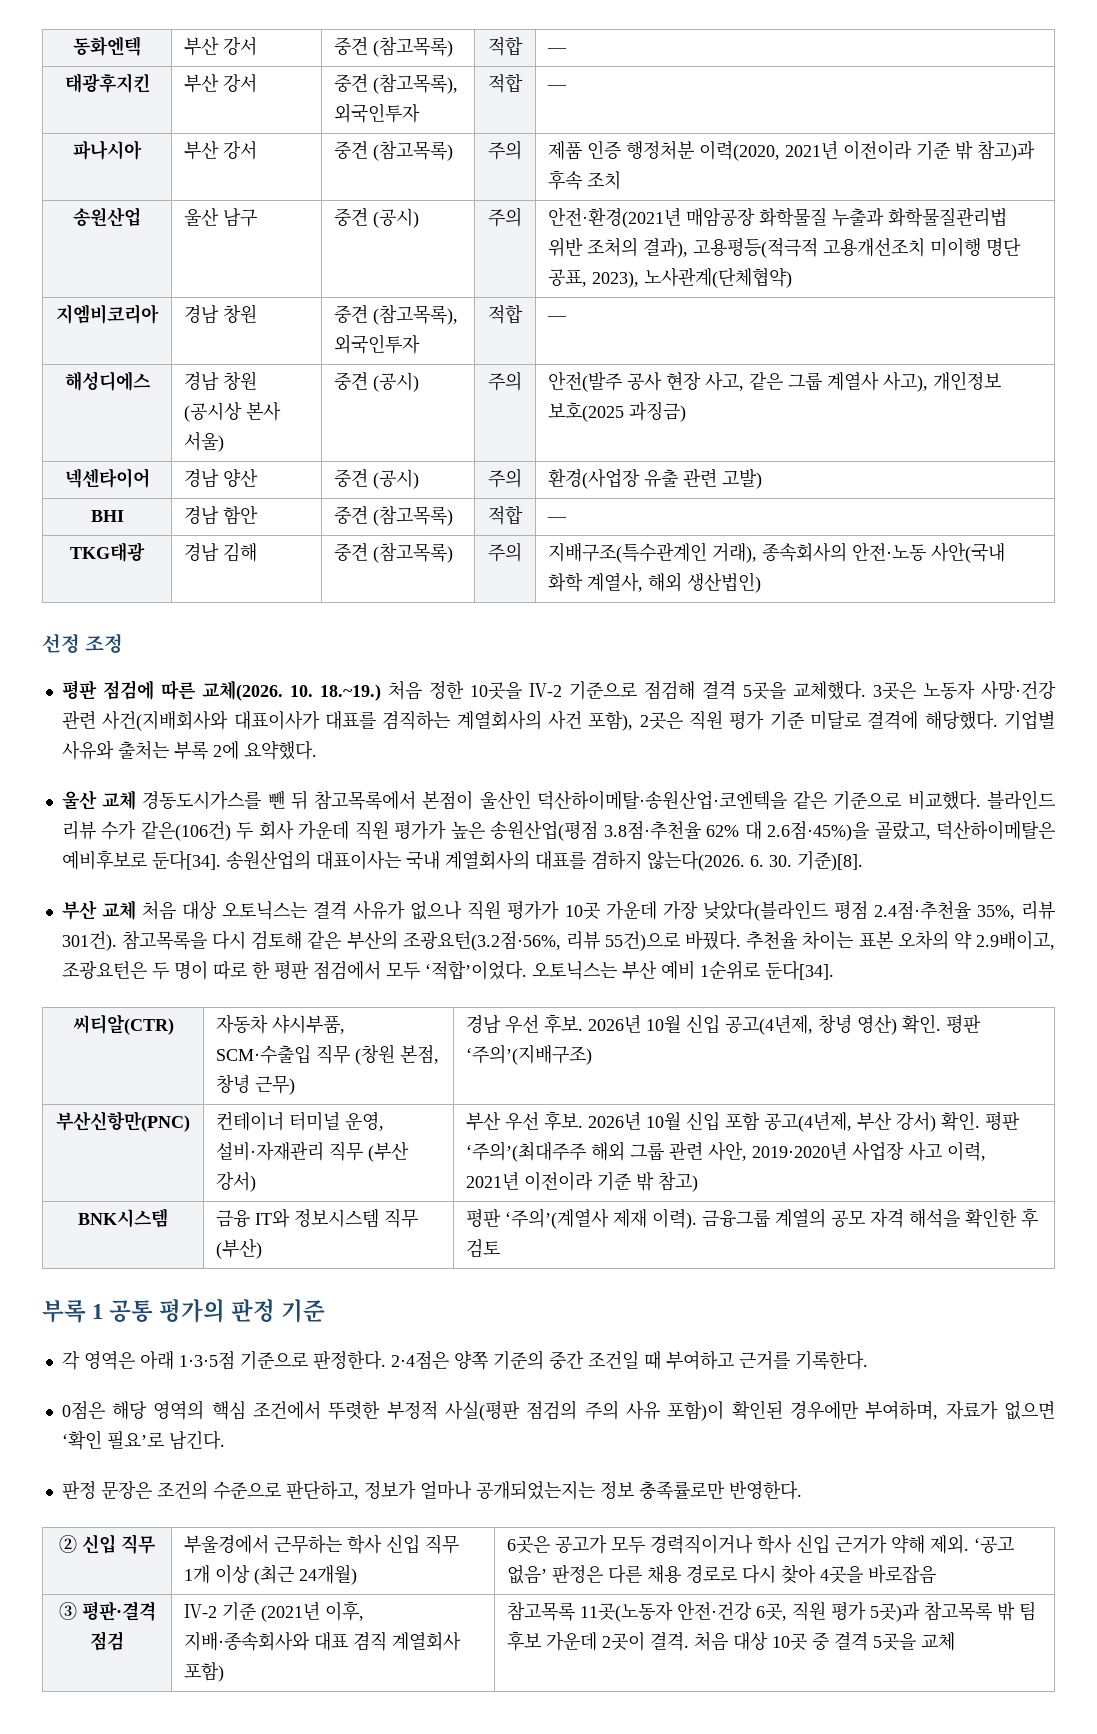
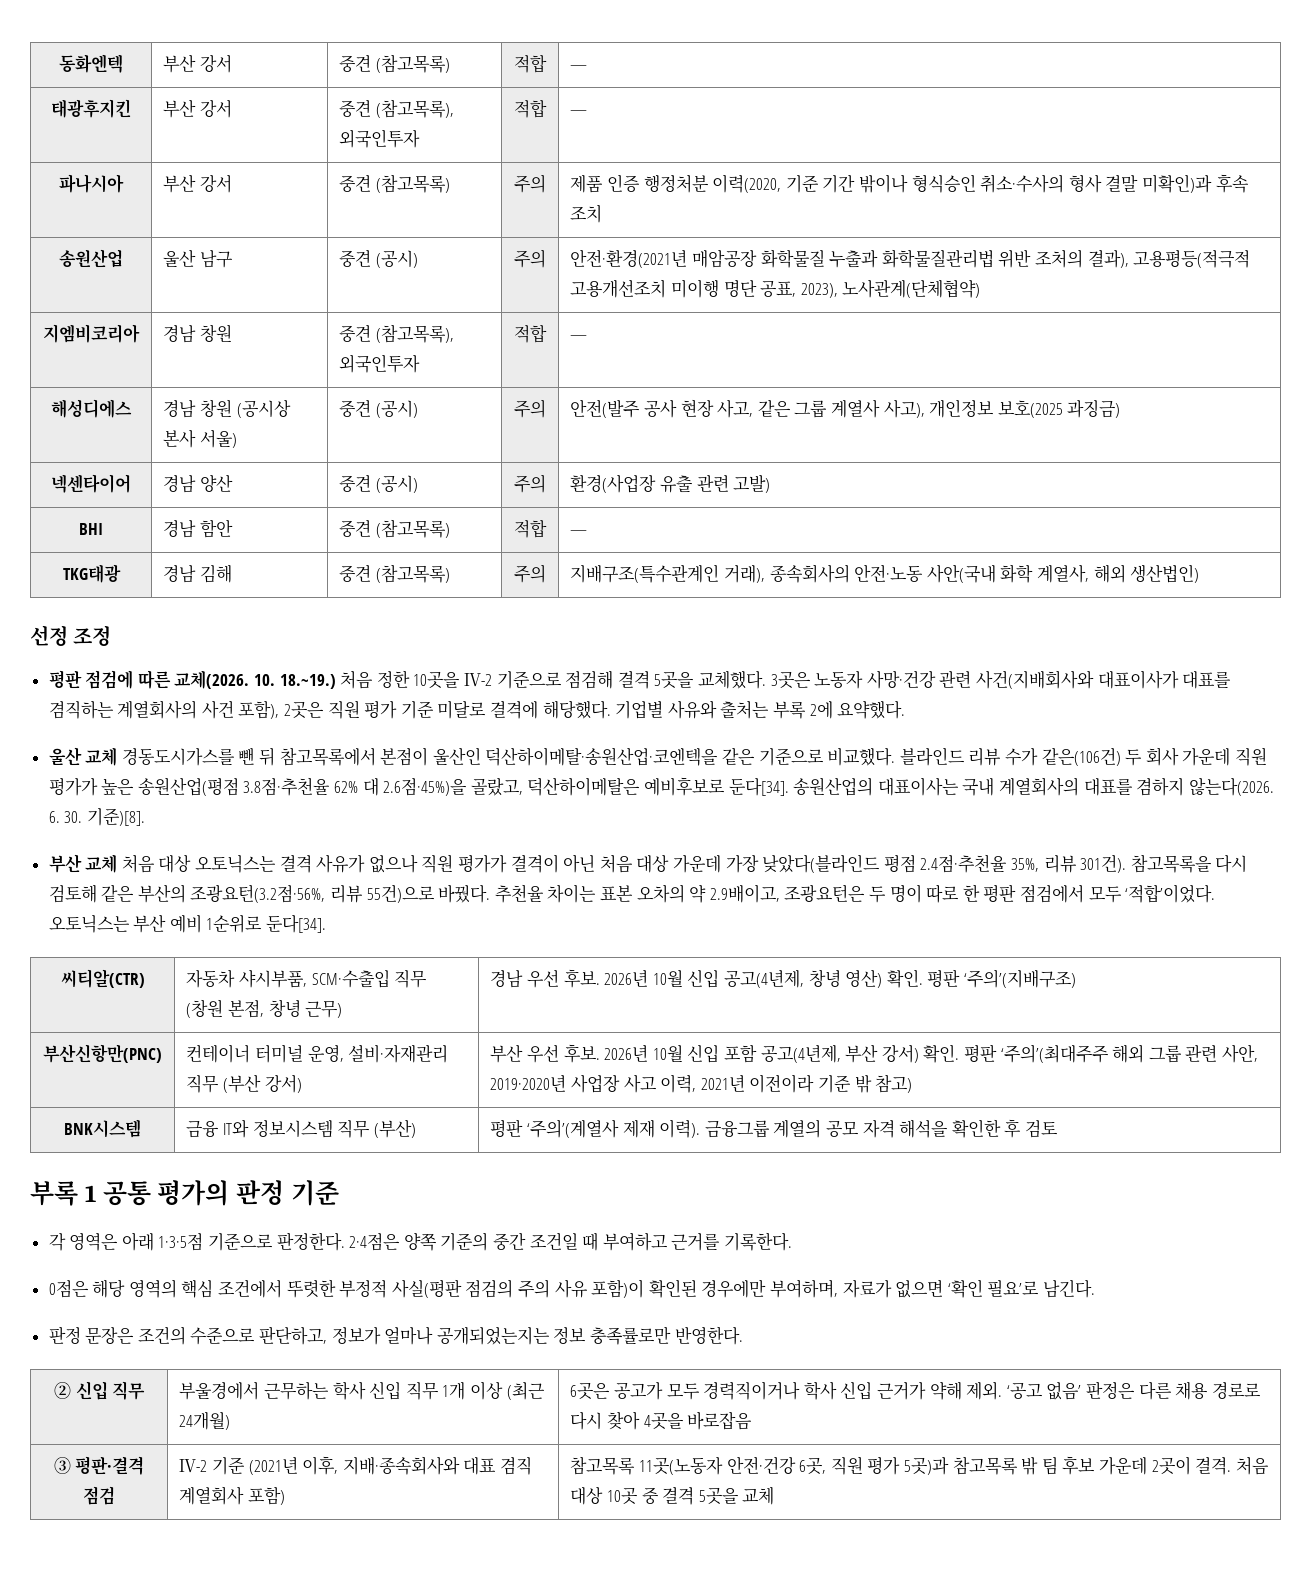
- 파나시아 | 부산 강서 | 중견 (참고목록) | 주의 | 제품 인증 행정처분 이력(2020, 2021년 이전이라 기준 밖 참고)과 후속 조치
+ 파나시아 | 부산 강서 | 중견 (참고목록) | 주의 | 제품 인증 행정처분 이력(2020, 기준 기간 밖이나 형식승인 취소·수사의 형사 결말 미확인)과 후속 조치
- 부산 교체 처음 대상 오토닉스는 결격 사유가 없으나 직원 평가가 10곳 가운데 가장 낮았다(블라인드 평점 2.4점·추천율 35%, 리뷰 301건).
+ 부산 교체 처음 대상 오토닉스는 결격 사유가 없으나 직원 평가가 결격이 아닌 처음 대상 가운데 가장 낮았다(블라인드 평점 2.4점·추천율 35%, 리뷰 301건).

